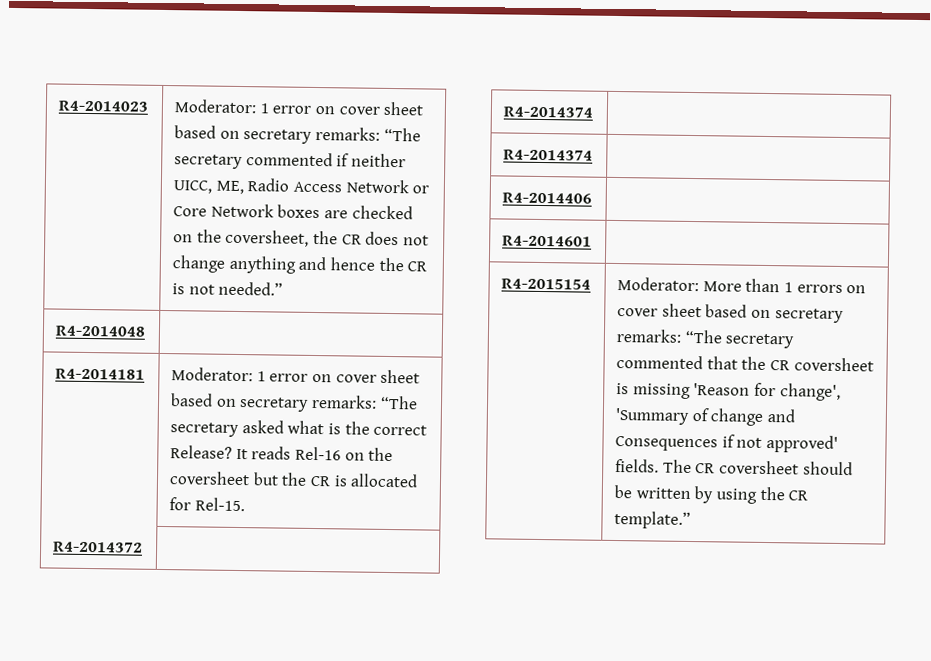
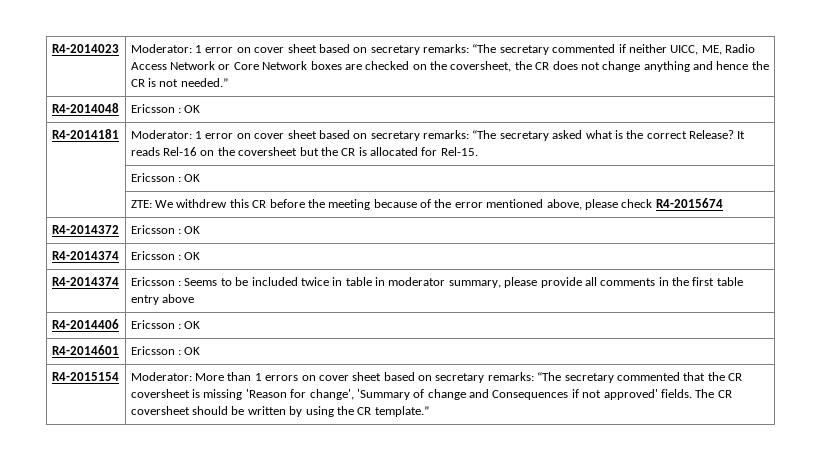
- R4-2014048 |
+ R4-2014048 | Ericsson : OK
  R4-2014181 | Moderator: 1 error on cover sheet based on secretary remarks: “The secretary asked what is the correct Release? It reads Rel-16 on the coversheet but the CR is allocated for Rel-15.
- R4-2014372 |
- R4-2014374 |
- R4-2014374 |
- R4-2014406 |
- R4-2014601 |
+ | Ericsson : OK
+ | ZTE: We withdrew this CR before the meeting because of the error mentioned above, please check R4-2015674
+ R4-2014372 | Ericsson : OK
+ R4-2014374 | Ericsson : OK
+ R4-2014374 | Ericsson : Seems to be included twice in table in moderator summary, please provide all comments in the first table entry above
+ R4-2014406 | Ericsson : OK
+ R4-2014601 | Ericsson : OK

